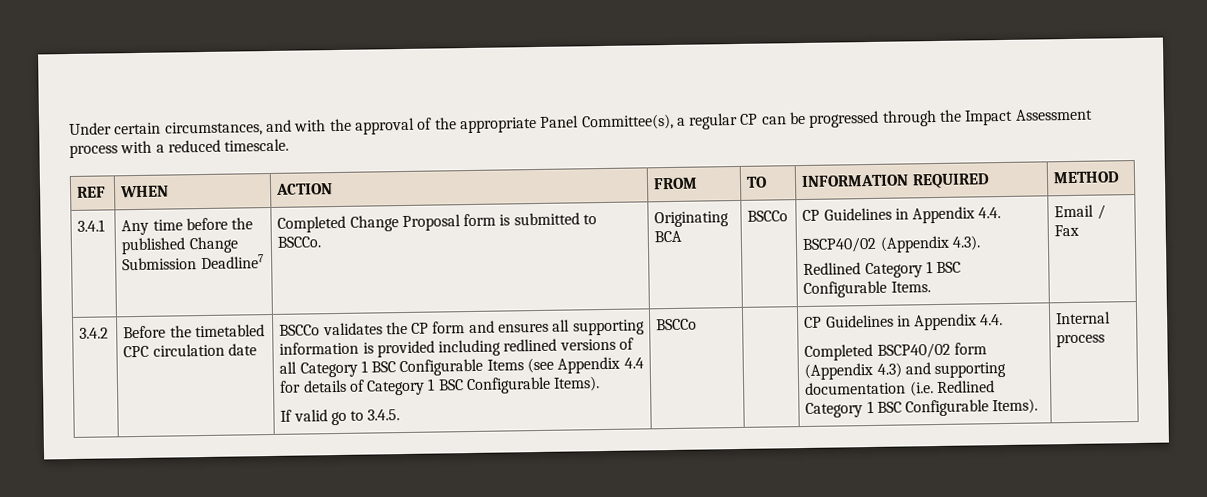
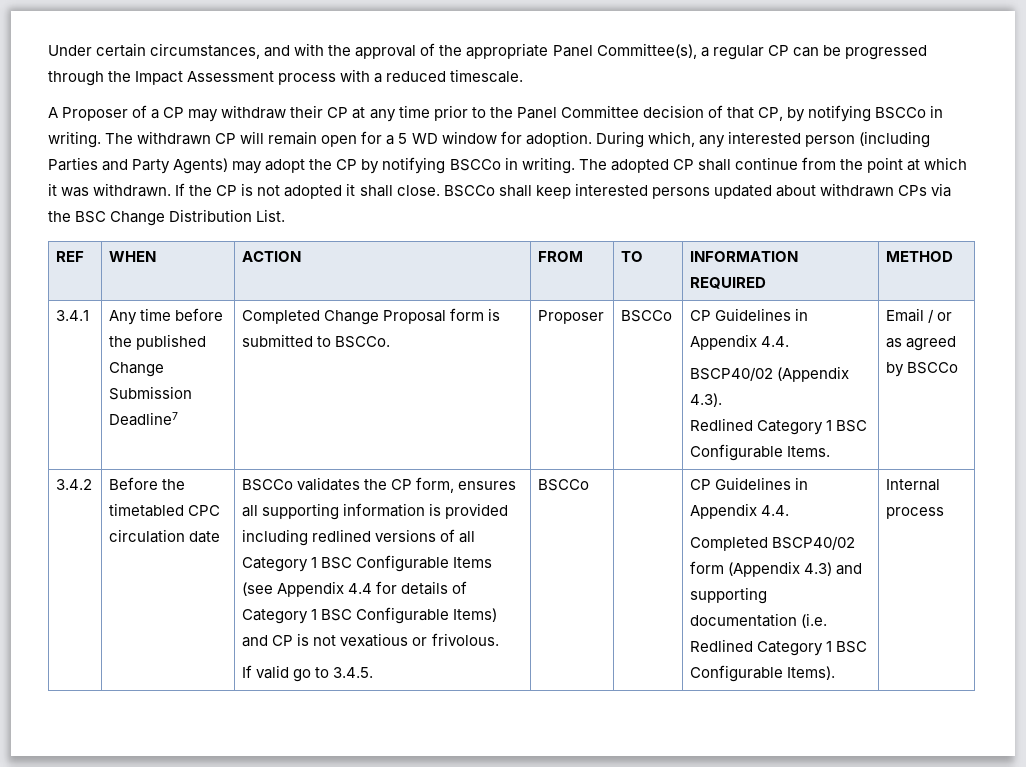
+ A Proposer of a CP may withdraw their CP at any time prior to the Panel Committee decision of that CP, by notifying BSCCo in writing. The withdrawn CP will remain open for a 5 WD window for adoption. During which, any interested person (including Parties and Party Agents) may adopt the CP by notifying BSCCo in writing. The adopted CP shall continue from the point at which it was withdrawn. If the CP is not adopted it shall close. BSCCo shall keep interested persons updated about withdrawn CPs via the BSC Change Distribution List.
- 3.4.1 | Any time before the published Change Submission Deadline7 | Completed Change Proposal form is submitted to BSCCo. | Originating BCA | BSCCo | CP Guidelines in Appendix 4.4.
+ 3.4.1 | Any time before the published Change Submission Deadline7 | Completed Change Proposal form is submitted to BSCCo. | Proposer | BSCCo | CP Guidelines in Appendix 4.4.
  BSCP40/02 (Appendix 4.3).
- Redlined Category 1 BSC Configurable Items. | Email / Fax
+ Redlined Category 1 BSC Configurable Items. | Email / or as agreed by BSCCo
- BSCCo validates the CP form and ensures all supporting information is provided including redlined versions of all Category 1 BSC Configurable Items (see Appendix 4.4 for details of Category 1 BSC Configurable Items).
+ BSCCo validates the CP form, ensures all supporting information is provided including redlined versions of all Category 1 BSC Configurable Items (see Appendix 4.4 for details of Category 1 BSC Configurable Items) and CP is not vexatious or frivolous.

